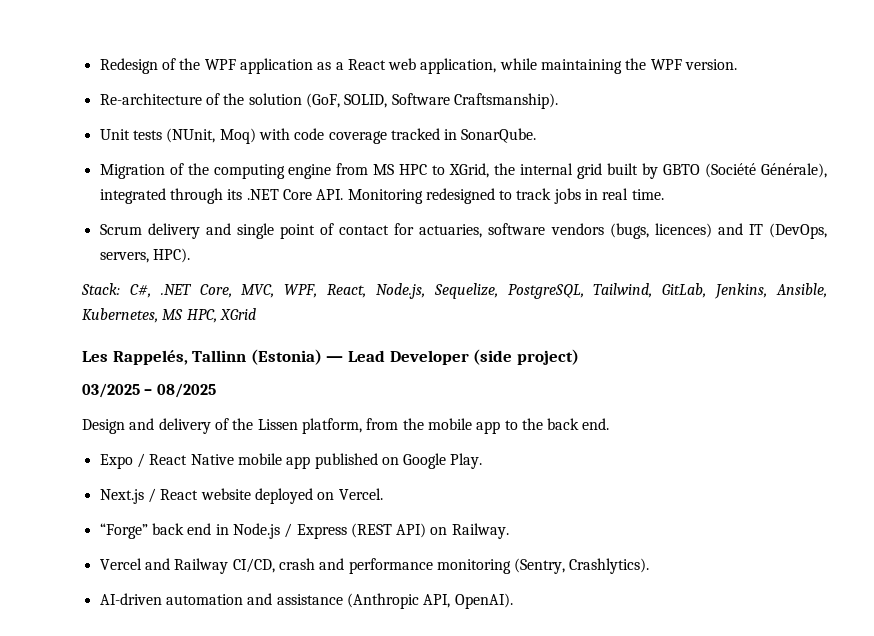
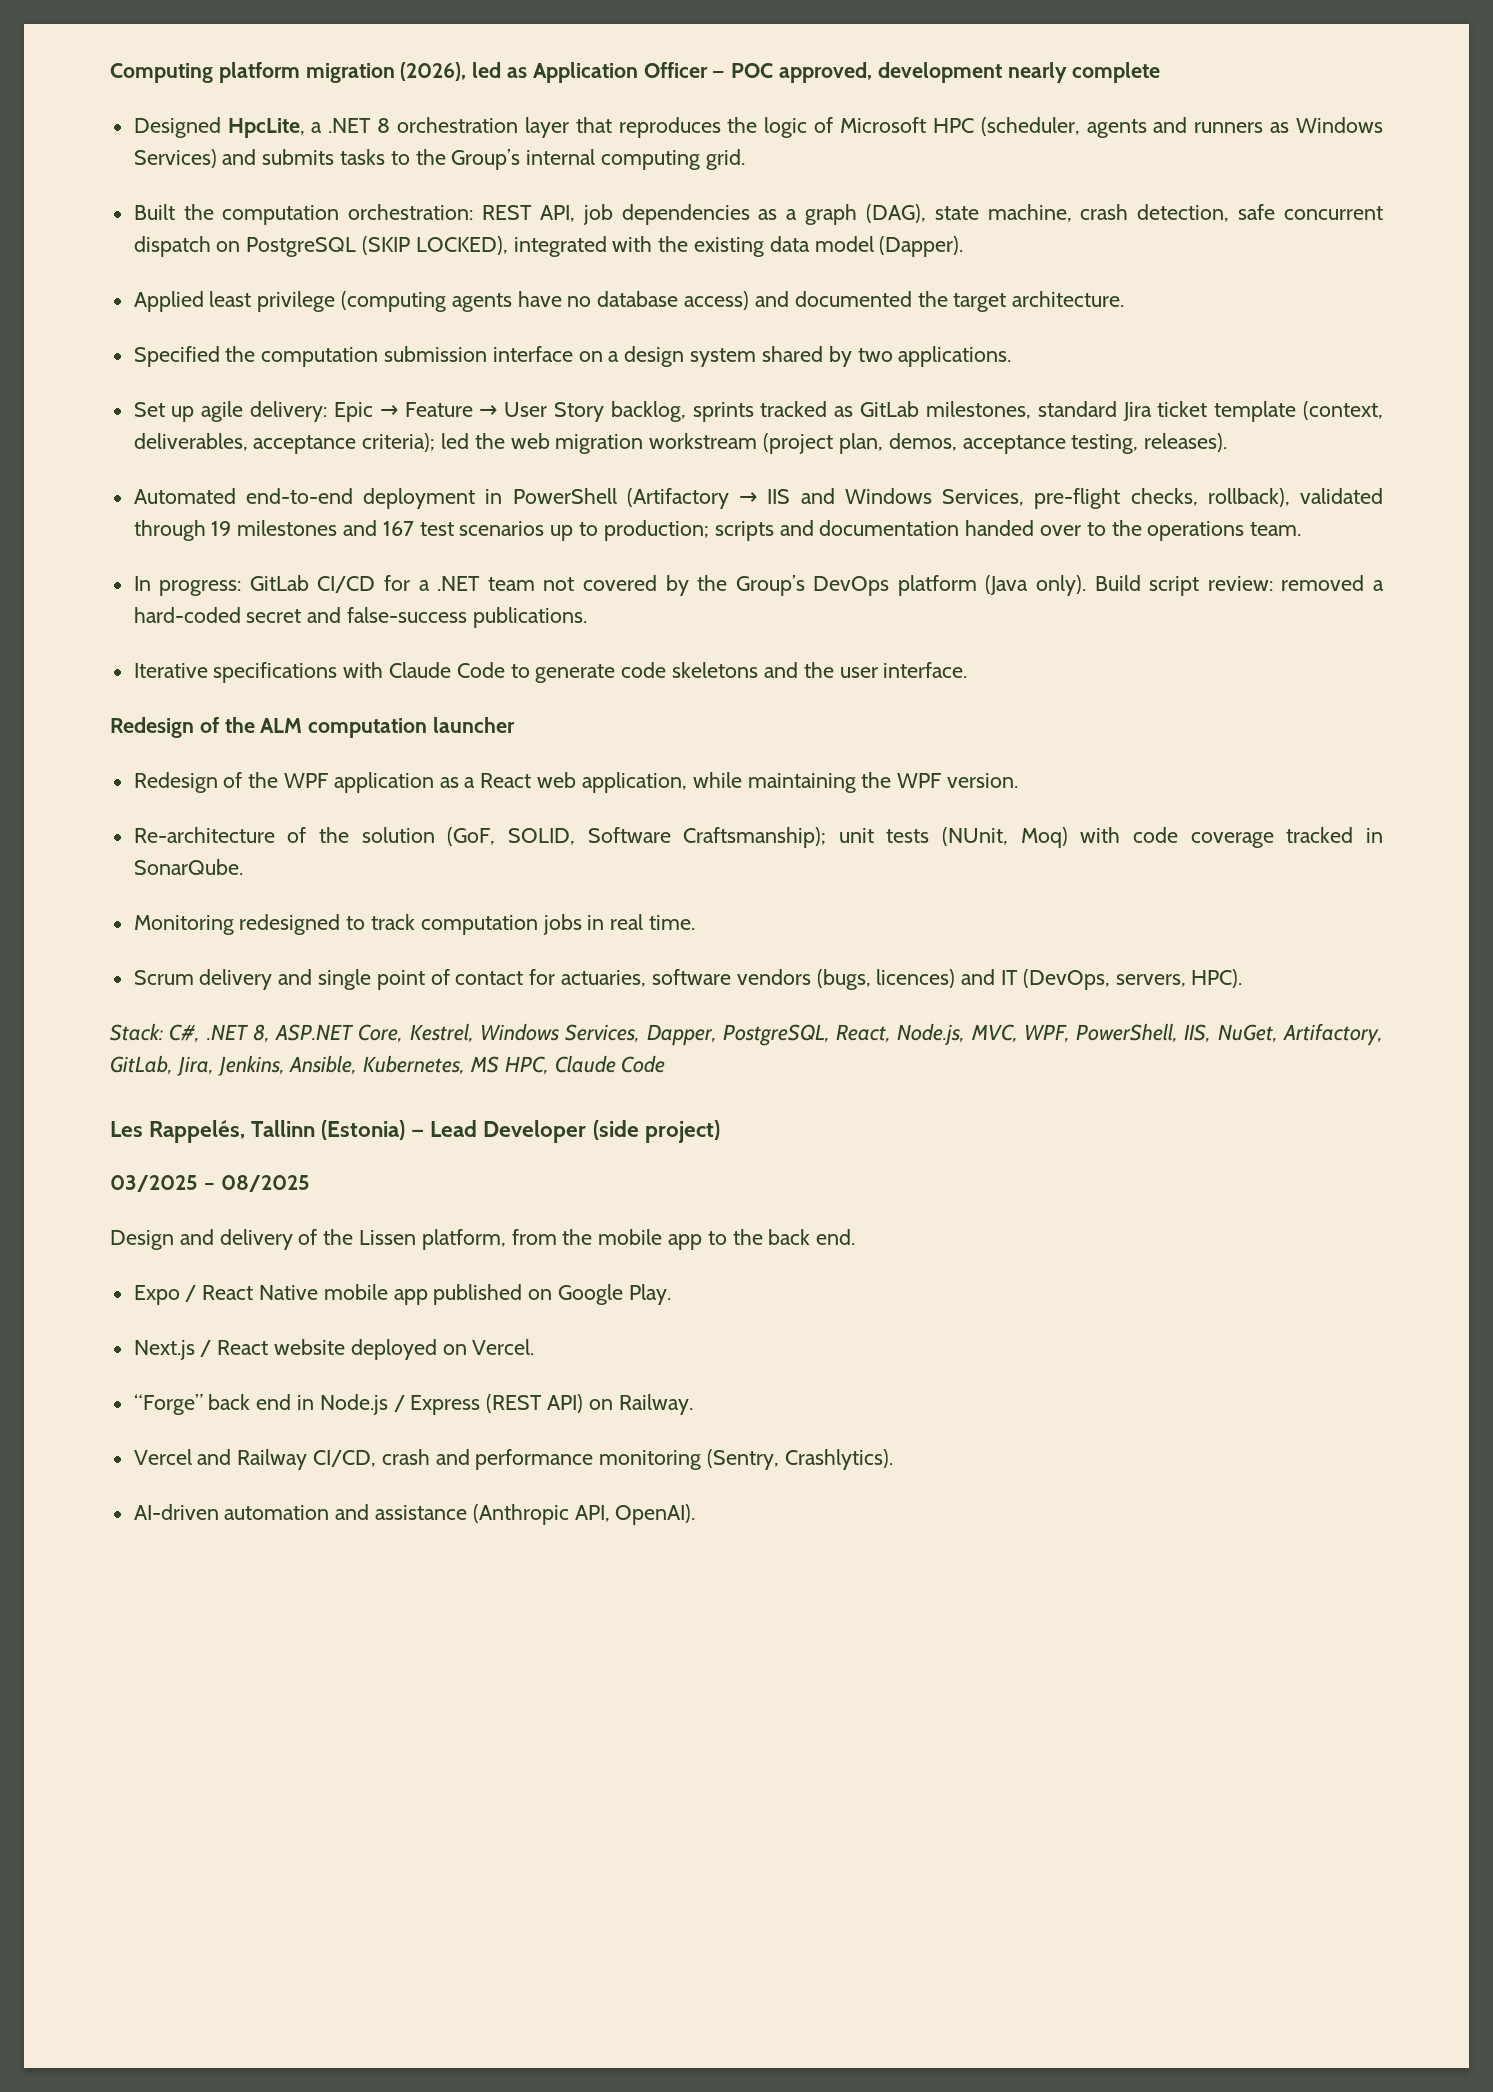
+ Computing platform migration (2026), led as Application Officer — POC approved, development nearly complete
+ Designed HpcLite, a .NET 8 orchestration layer that reproduces the logic of Microsoft HPC (scheduler, agents and runners as Windows Services) and submits tasks to the Group’s internal computing grid.
+ Built the computation orchestration: REST API, job dependencies as a graph (DAG), state machine, crash detection, safe concurrent dispatch on PostgreSQL (SKIP LOCKED), integrated with the existing data model (Dapper).
+ Applied least privilege (computing agents have no database access) and documented the target architecture.
+ Specified the computation submission interface on a design system shared by two applications.
+ Set up agile delivery: Epic → Feature → User Story backlog, sprints tracked as GitLab milestones, standard Jira ticket template (context, deliverables, acceptance criteria); led the web migration workstream (project plan, demos, acceptance testing, releases).
+ Automated end-to-end deployment in PowerShell (Artifactory → IIS and Windows Services, pre-flight checks, rollback), validated through 19 milestones and 167 test scenarios up to production; scripts and documentation handed over to the operations team.
+ In progress: GitLab CI/CD for a .NET team not covered by the Group’s DevOps platform (Java only). Build script review: removed a hard-coded secret and false-success publications.
+ Iterative specifications with Claude Code to generate code skeletons and the user interface.
+ Redesign of the ALM computation launcher
- Re-architecture of the solution (GoF, SOLID, Software Craftsmanship).
- Unit tests (NUnit, Moq) with code coverage tracked in SonarQube.
+ Re-architecture of the solution (GoF, SOLID, Software Craftsmanship); unit tests (NUnit, Moq) with code coverage tracked in SonarQube.
- Migration of the computing engine from MS HPC to XGrid, the internal grid built by GBTO (Société Générale), integrated through its .NET Core API. Monitoring redesigned to track jobs in real time.
+ Monitoring redesigned to track computation jobs in real time.
- Stack: C#, .NET Core, MVC, WPF, React, Node.js, Sequelize, PostgreSQL, Tailwind, GitLab, Jenkins, Ansible, Kubernetes, MS HPC, XGrid
+ Stack: C#, .NET 8, ASP.NET Core, Kestrel, Windows Services, Dapper, PostgreSQL, React, Node.js, MVC, WPF, PowerShell, IIS, NuGet, Artifactory, GitLab, Jira, Jenkins, Ansible, Kubernetes, MS HPC, Claude Code

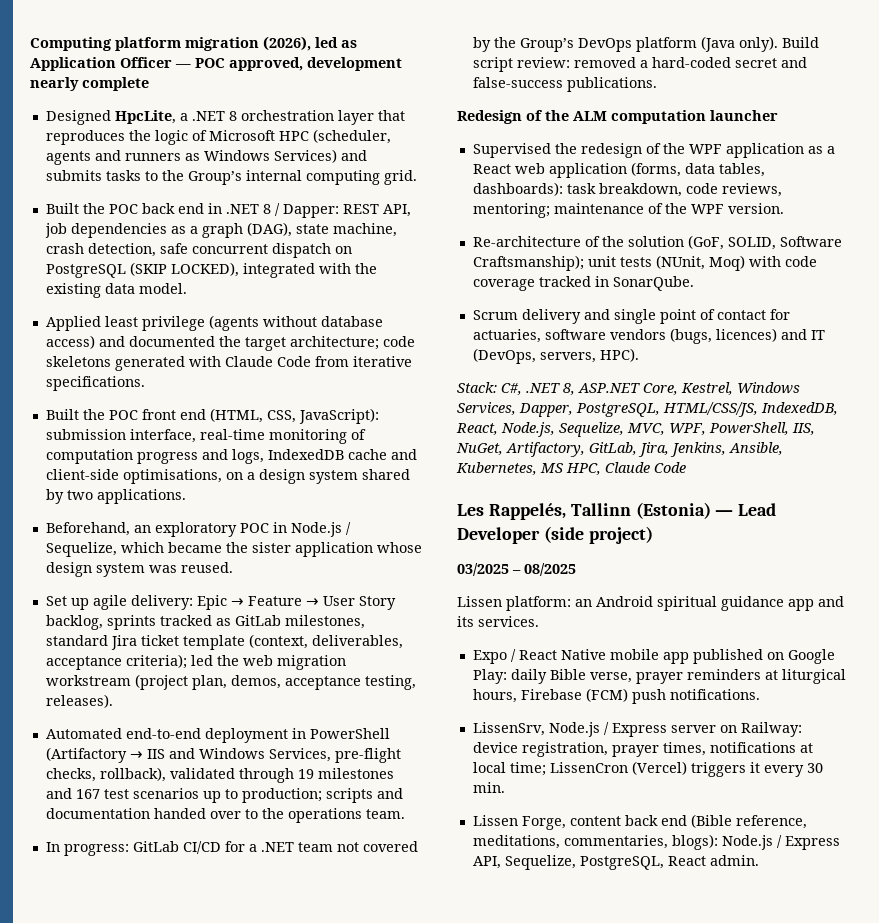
- Built the computation orchestration: REST API, job dependencies as a graph (DAG), state machine, crash detection, safe concurrent dispatch on PostgreSQL (SKIP LOCKED), integrated with the existing data model (Dapper).
+ Built the POC back end in .NET 8 / Dapper: REST API, job dependencies as a graph (DAG), state machine, crash detection, safe concurrent dispatch on PostgreSQL (SKIP LOCKED), integrated with the existing data model.
- Applied least privilege (computing agents have no database access) and documented the target architecture.
- Specified the computation submission interface on a design system shared by two applications.
+ Applied least privilege (agents without database access) and documented the target architecture; code skeletons generated with Claude Code from iterative specifications.
+ Built the POC front end (HTML, CSS, JavaScript): submission interface, real-time monitoring of computation progress and logs, IndexedDB cache and client-side optimisations, on a design system shared by two applications.
+ Beforehand, an exploratory POC in Node.js / Sequelize, which became the sister application whose design system was reused.
- Iterative specifications with Claude Code to generate code skeletons and the user interface.
- Redesign of the WPF application as a React web application, while maintaining the WPF version.
+ Supervised the redesign of the WPF application as a React web application (forms, data tables, dashboards): task breakdown, code reviews, mentoring; maintenance of the WPF version.
- Monitoring redesigned to track computation jobs in real time.
- Stack: C#, .NET 8, ASP.NET Core, Kestrel, Windows Services, Dapper, PostgreSQL, React, Node.js, MVC, WPF, PowerShell, IIS, NuGet, Artifactory, GitLab, Jira, Jenkins, Ansible, Kubernetes, MS HPC, Claude Code
+ Stack: C#, .NET 8, ASP.NET Core, Kestrel, Windows Services, Dapper, PostgreSQL, HTML/CSS/JS, IndexedDB, React, Node.js, Sequelize, MVC, WPF, PowerShell, IIS, NuGet, Artifactory, GitLab, Jira, Jenkins, Ansible, Kubernetes, MS HPC, Claude Code
- Design and delivery of the Lissen platform, from the mobile app to the back end.
+ Lissen platform: an Android spiritual guidance app and its services.
- Expo / React Native mobile app published on Google Play.
- Next.js / React website deployed on Vercel.
- “Forge” back end in Node.js / Express (REST API) on Railway.
- Vercel and Railway CI/CD, crash and performance monitoring (Sentry, Crashlytics).
- AI-driven automation and assistance (Anthropic API, OpenAI).
+ Expo / React Native mobile app published on Google Play: daily Bible verse, prayer reminders at liturgical hours, Firebase (FCM) push notifications.
+ LissenSrv, Node.js / Express server on Railway: device registration, prayer times, notifications at local time; LissenCron (Vercel) triggers it every 30 min.
+ Lissen Forge, content back end (Bible reference, meditations, commentaries, blogs): Node.js / Express API, Sequelize, PostgreSQL, React admin.

